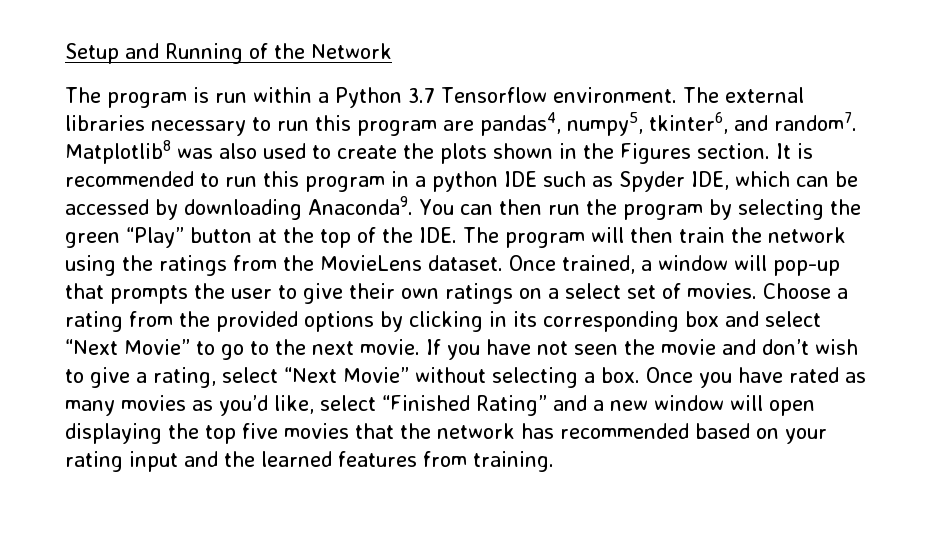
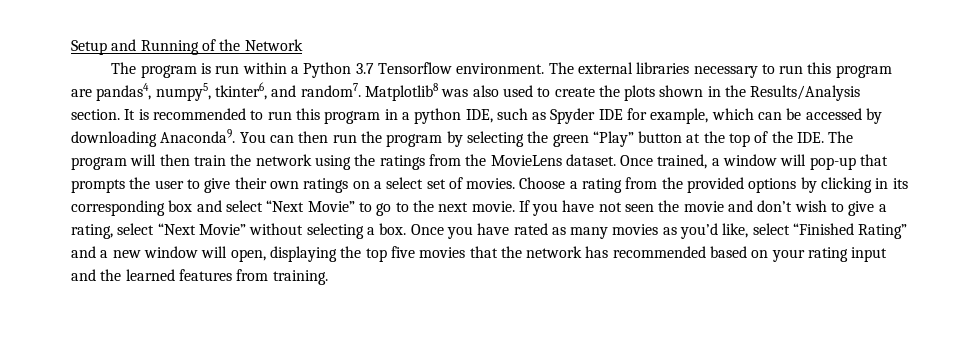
- Matplotlib8 was also used to create the plots shown in the Figures section.
+ Matplotlib8 was also used to create the plots shown in the Results/Analysis section.
- It is recommended to run this program in a python IDE such as Spyder IDE, which can be accessed by downloading Anaconda9.
+ It is recommended to run this program in a python IDE, such as Spyder IDE for example, which can be accessed by downloading Anaconda9.
- Once you have rated as many movies as you’d like, select “Finished Rating” and a new window will open displaying the top five movies that the network has recommended based on your rating input and the learned features from training.
+ Once you have rated as many movies as you’d like, select “Finished Rating” and a new window will open, displaying the top five movies that the network has recommended based on your rating input and the learned features from training.

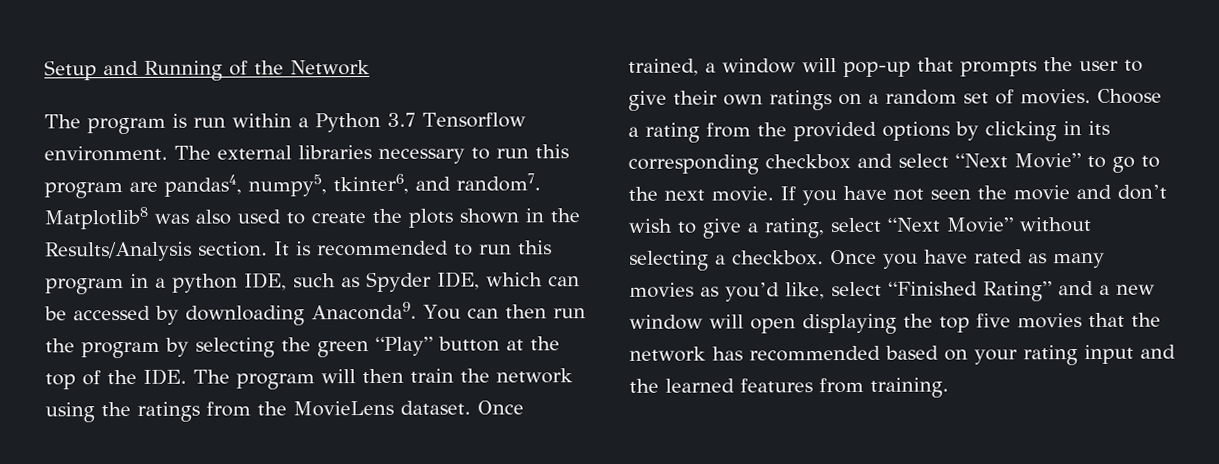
- It is recommended to run this program in a python IDE, such as Spyder IDE for example, which can be accessed by downloading Anaconda9.
+ It is recommended to run this program in a python IDE, such as Spyder IDE, which can be accessed by downloading Anaconda9.
- Once trained, a window will pop-up that prompts the user to give their own ratings on a select set of movies.
+ Once trained, a window will pop-up that prompts the user to give their own ratings on a random set of movies.
- Choose a rating from the provided options by clicking in its corresponding box and select “Next Movie” to go to the next movie.
+ Choose a rating from the provided options by clicking in its corresponding checkbox and select “Next Movie” to go to the next movie.
- If you have not seen the movie and don’t wish to give a rating, select “Next Movie” without selecting a box.
+ If you have not seen the movie and don’t wish to give a rating, select “Next Movie” without selecting a checkbox.
- Once you have rated as many movies as you’d like, select “Finished Rating” and a new window will open, displaying the top five movies that the network has recommended based on your rating input and the learned features from training.
+ Once you have rated as many movies as you’d like, select “Finished Rating” and a new window will open displaying the top five movies that the network has recommended based on your rating input and the learned features from training.

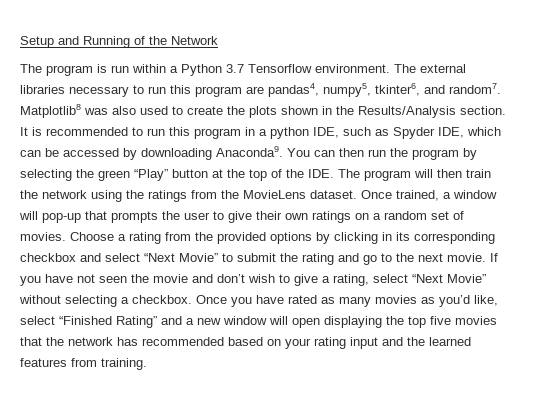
- Choose a rating from the provided options by clicking in its corresponding checkbox and select “Next Movie” to go to the next movie.
+ Choose a rating from the provided options by clicking in its corresponding checkbox and select “Next Movie” to submit the rating and go to the next movie.

